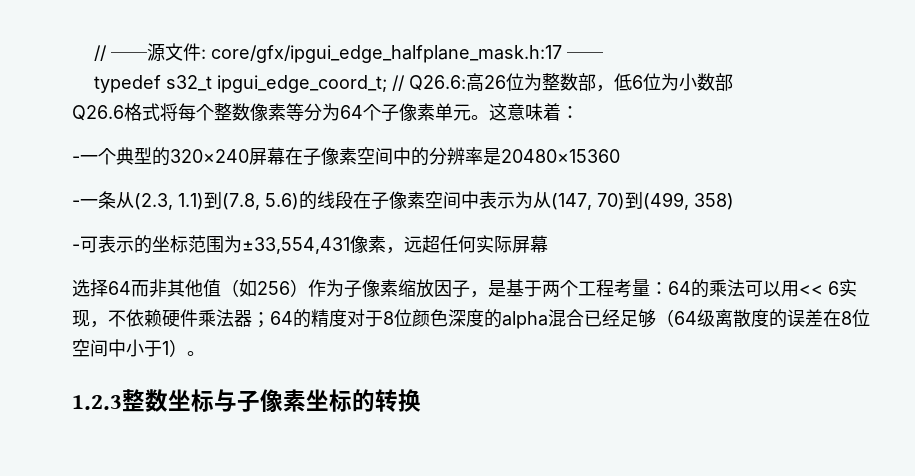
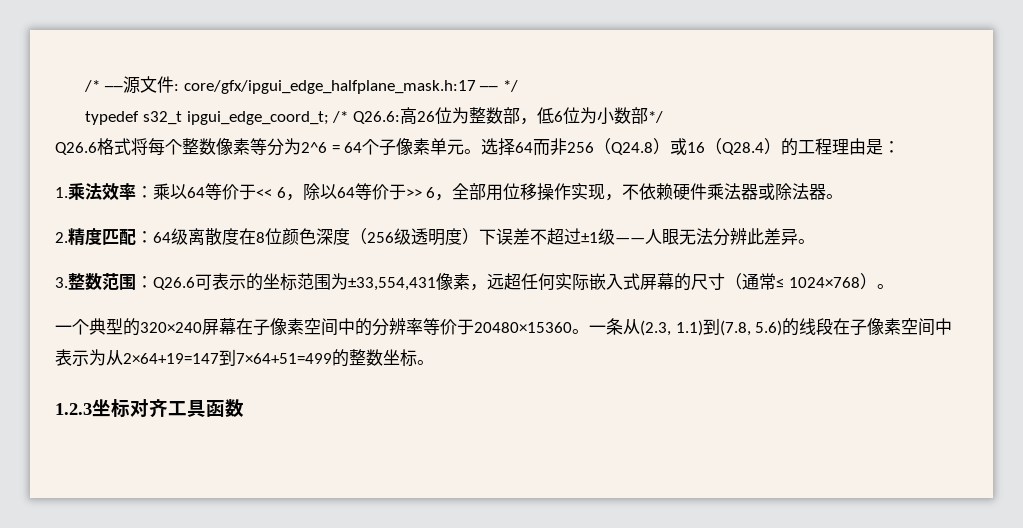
- // ──源文件: core/gfx/ipgui_edge_halfplane_mask.h:17 ──
+ /* ──源文件: core/gfx/ipgui_edge_halfplane_mask.h:17 ── */
- typedef s32_t ipgui_edge_coord_t; // Q26.6:高26位为整数部，低6位为小数部
+ typedef s32_t ipgui_edge_coord_t; /* Q26.6:高26位为整数部，低6位为小数部*/
- Q26.6格式将每个整数像素等分为64个子像素单元。
+ Q26.6格式将每个整数像素等分为2^6 = 64个子像素单元。
- 这意味着：
- -一个典型的320×240屏幕在子像素空间中的分辨率是20480×15360
- -一条从(2.3, 1.1)到(7.8, 5.6)的线段在子像素空间中表示为从(147, 70)到(499, 358)
- -可表示的坐标范围为±33,554,431像素，远超任何实际屏幕
- 选择64而非其他值（如256）作为子像素缩放因子，是基于两个工程考量：64的乘法可以用<< 6实现，不依赖硬件乘法器；64的精度对于8位颜色深度的alpha混合已经足够（64级离散度的误差在8位空间中小于1）。
- 1.2.3整数坐标与子像素坐标的转换
+ 选择64而非256（Q24.8）或16（Q28.4）的工程理由是：
+ 1.乘法效率：乘以64等价于<< 6，除以64等价于>> 6，全部用位移操作实现，不依赖硬件乘法器或除法器。
+ 2.精度匹配：64级离散度在8位颜色深度（256级透明度）下误差不超过±1级——人眼无法分辨此差异。
+ 3.整数范围：Q26.6可表示的坐标范围为±33,554,431像素，远超任何实际嵌入式屏幕的尺寸（通常≤ 1024×768）。
+ 一个典型的320×240屏幕在子像素空间中的分辨率等价于20480×15360。一条从(2.3, 1.1)到(7.8, 5.6)的线段在子像素空间中表示为从2×64+19=147到7×64+51=499的整数坐标。
+ 1.2.3坐标对齐工具函数

